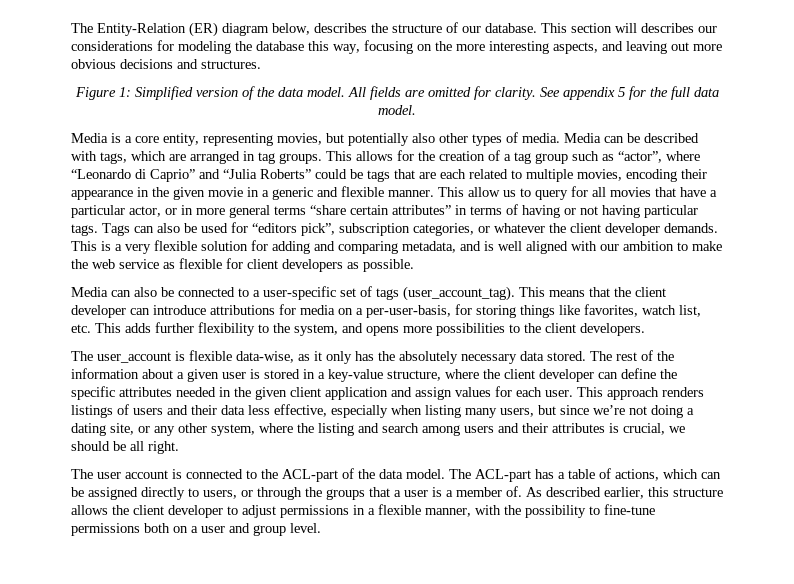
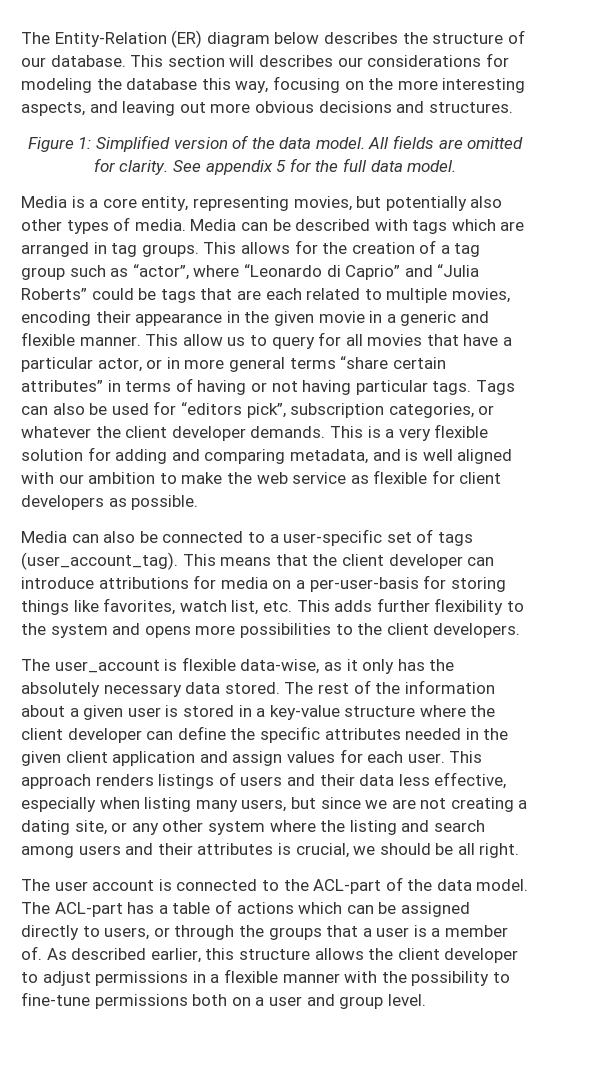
- The Entity-Relation (ER) diagram below, describes the structure of our database.
+ The Entity-Relation (ER) diagram below describes the structure of our database.
- Media can be described with tags, which are arranged in tag groups.
+ Media can be described with tags which are arranged in tag groups.
- This means that the client developer can introduce attributions for media on a per-user-basis, for storing things like favorites, watch list, etc. This adds further flexibility to the system, and opens more possibilities to the client developers.
+ This means that the client developer can introduce attributions for media on a per-user-basis for storing things like favorites, watch list, etc. This adds further flexibility to the system and opens more possibilities to the client developers.
- The rest of the information about a given user is stored in a key-value structure, where the client developer can define the specific attributes needed in the given client application and assign values for each user.
+ The rest of the information about a given user is stored in a key-value structure where the client developer can define the specific attributes needed in the given client application and assign values for each user.
- This approach renders listings of users and their data less effective, especially when listing many users, but since we’re not doing a dating site, or any other system, where the listing and search among users and their attributes is crucial, we should be all right.
+ This approach renders listings of users and their data less effective, especially when listing many users, but since we are not creating a dating site, or any other system where the listing and search among users and their attributes is crucial, we should be all right.
- The ACL-part has a table of actions, which can be assigned directly to users, or through the groups that a user is a member of.
+ The ACL-part has a table of actions which can be assigned directly to users, or through the groups that a user is a member of.
- As described earlier, this structure allows the client developer to adjust permissions in a flexible manner, with the possibility to fine-tune permissions both on a user and group level.
+ As described earlier, this structure allows the client developer to adjust permissions in a flexible manner with the possibility to fine-tune permissions both on a user and group level.

